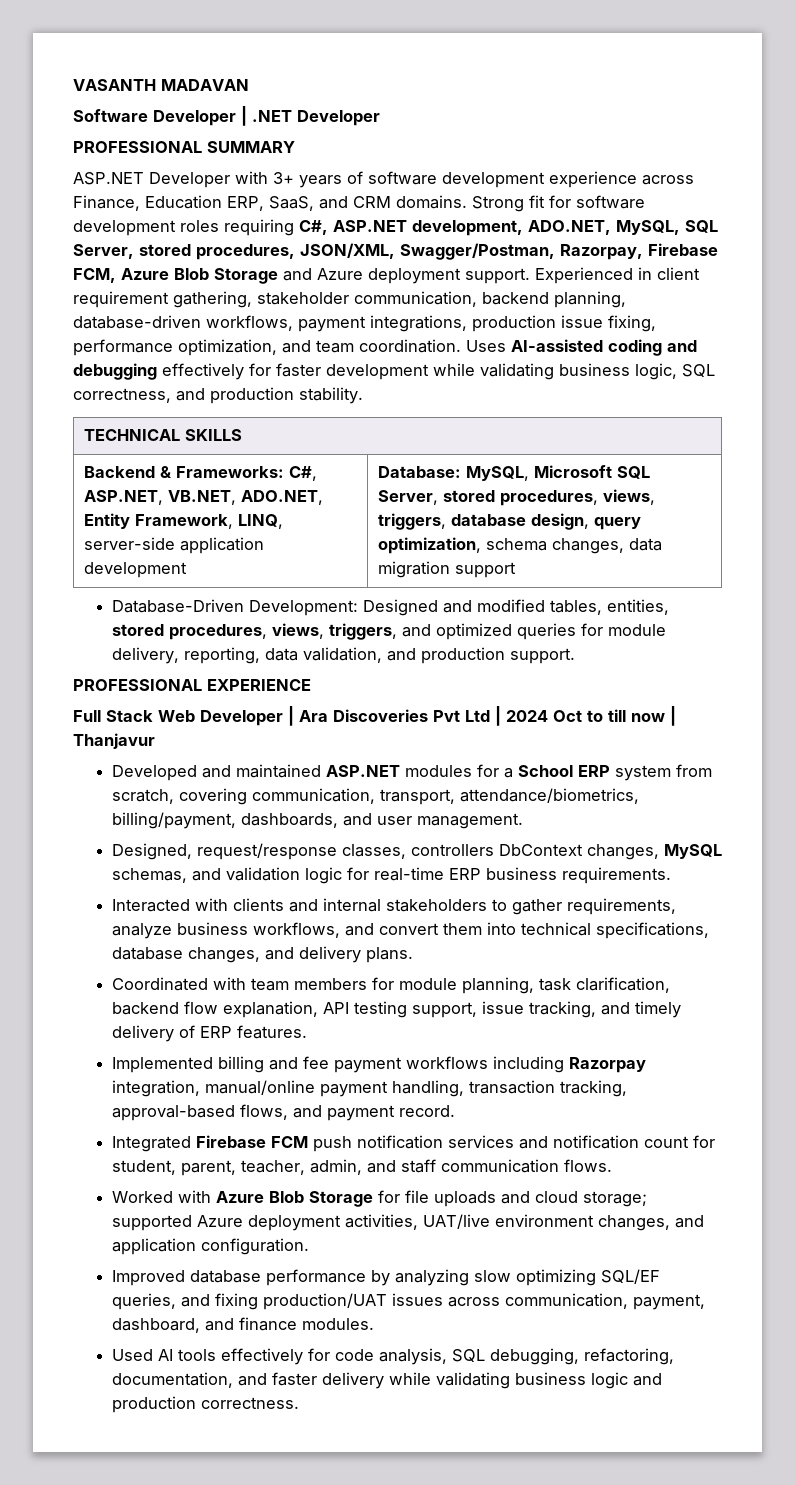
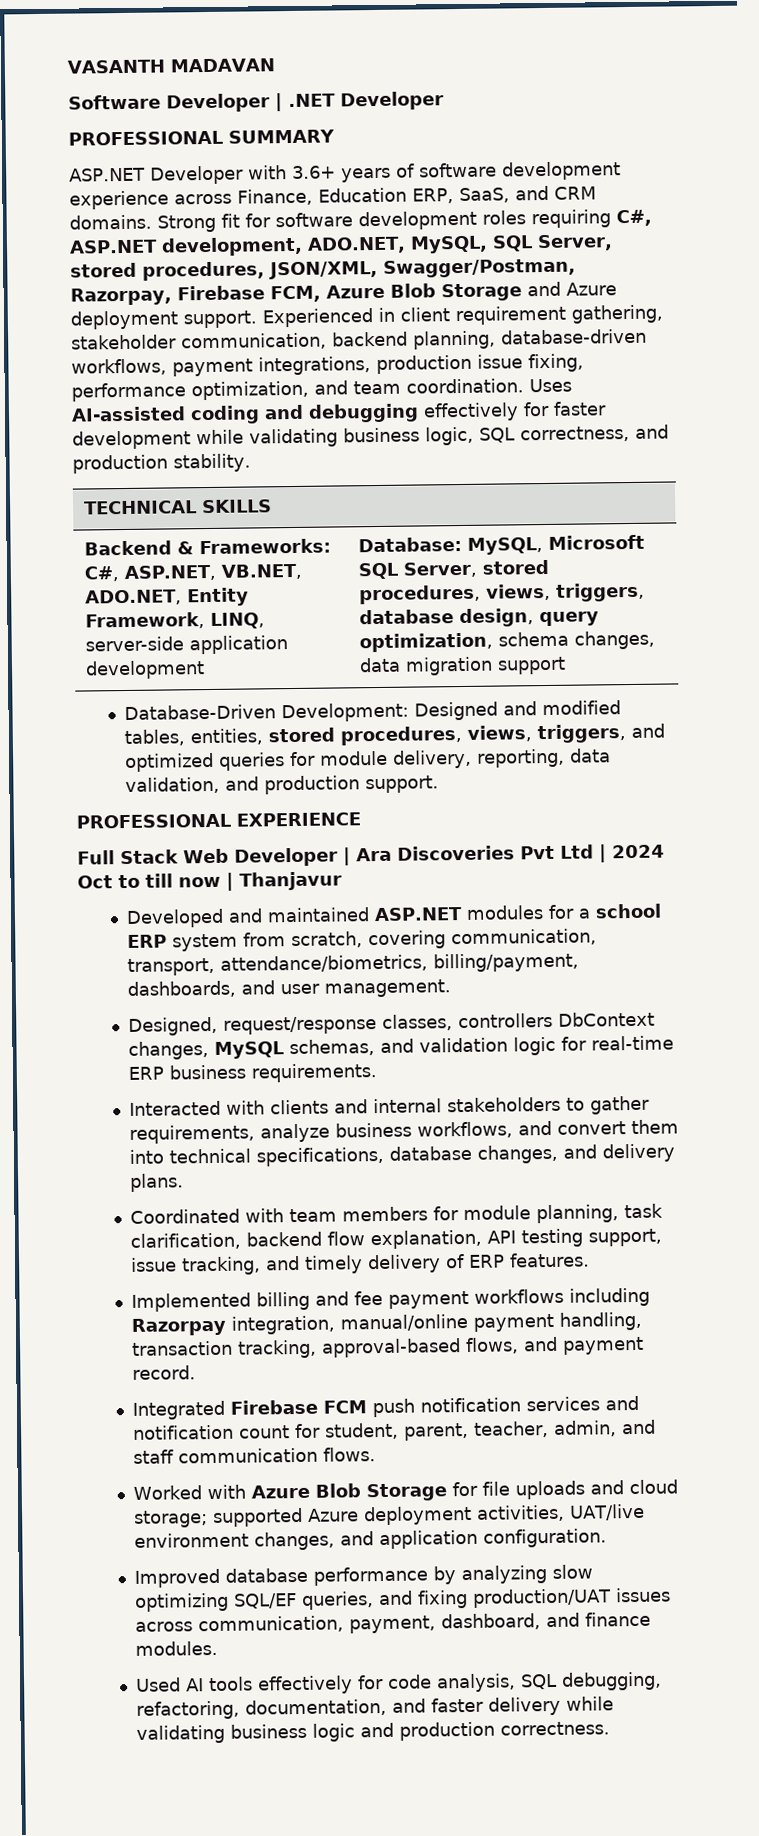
- ASP.NET Developer with 3+ years of software development experience across Finance, Education ERP, SaaS, and CRM domains.
+ ASP.NET Developer with 3.6+ years of software development experience across Finance, Education ERP, SaaS, and CRM domains.
- Developed and maintained ASP.NET modules for a School ERP system from scratch, covering communication, transport, attendance/biometrics, billing/payment, dashboards, and user management.
+ Developed and maintained ASP.NET modules for a school ERP system from scratch, covering communication, transport, attendance/biometrics, billing/payment, dashboards, and user management.

